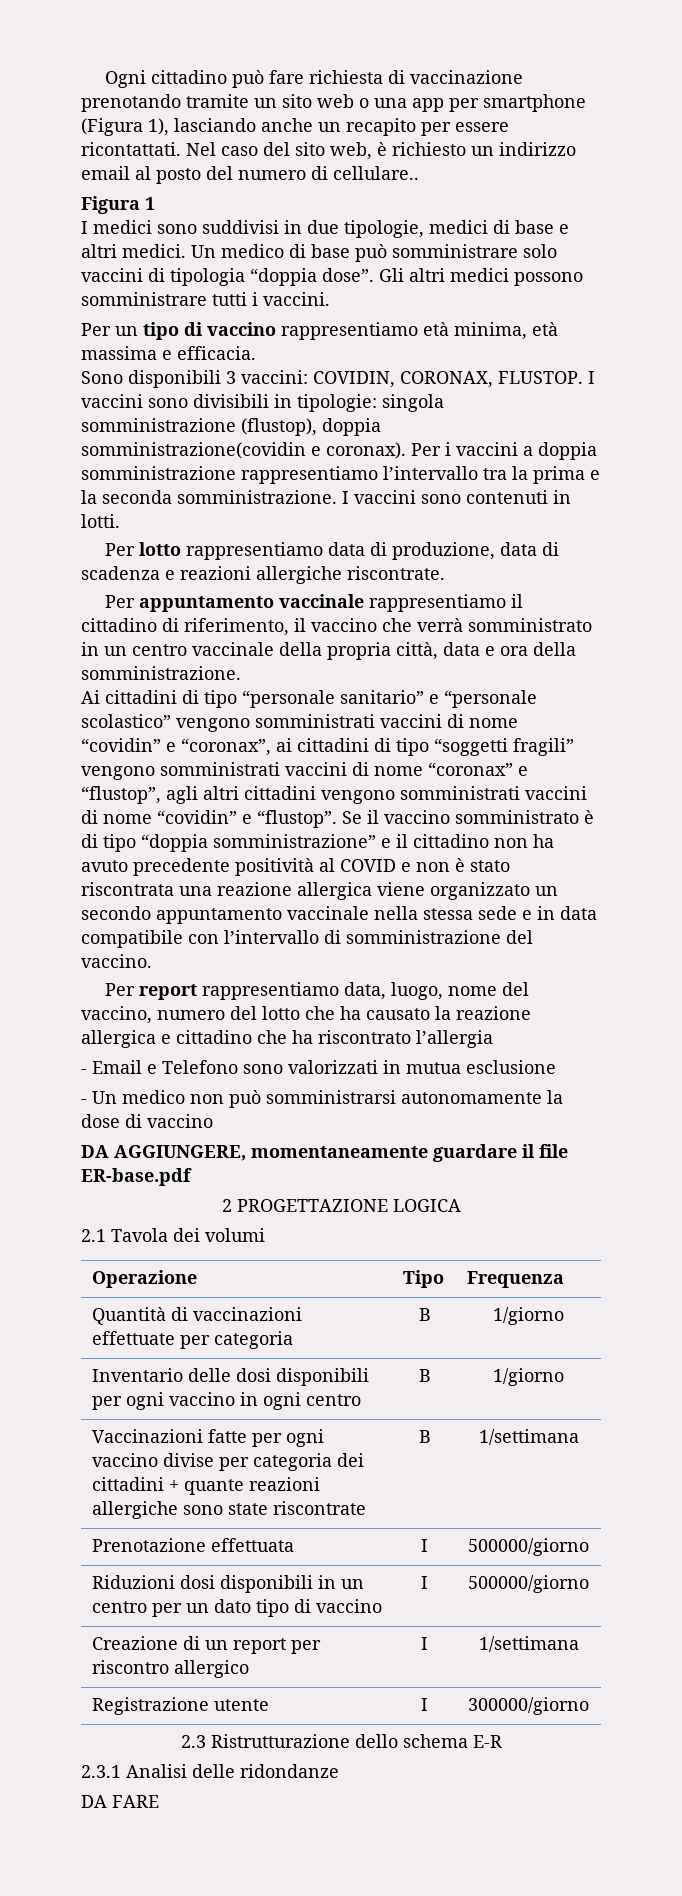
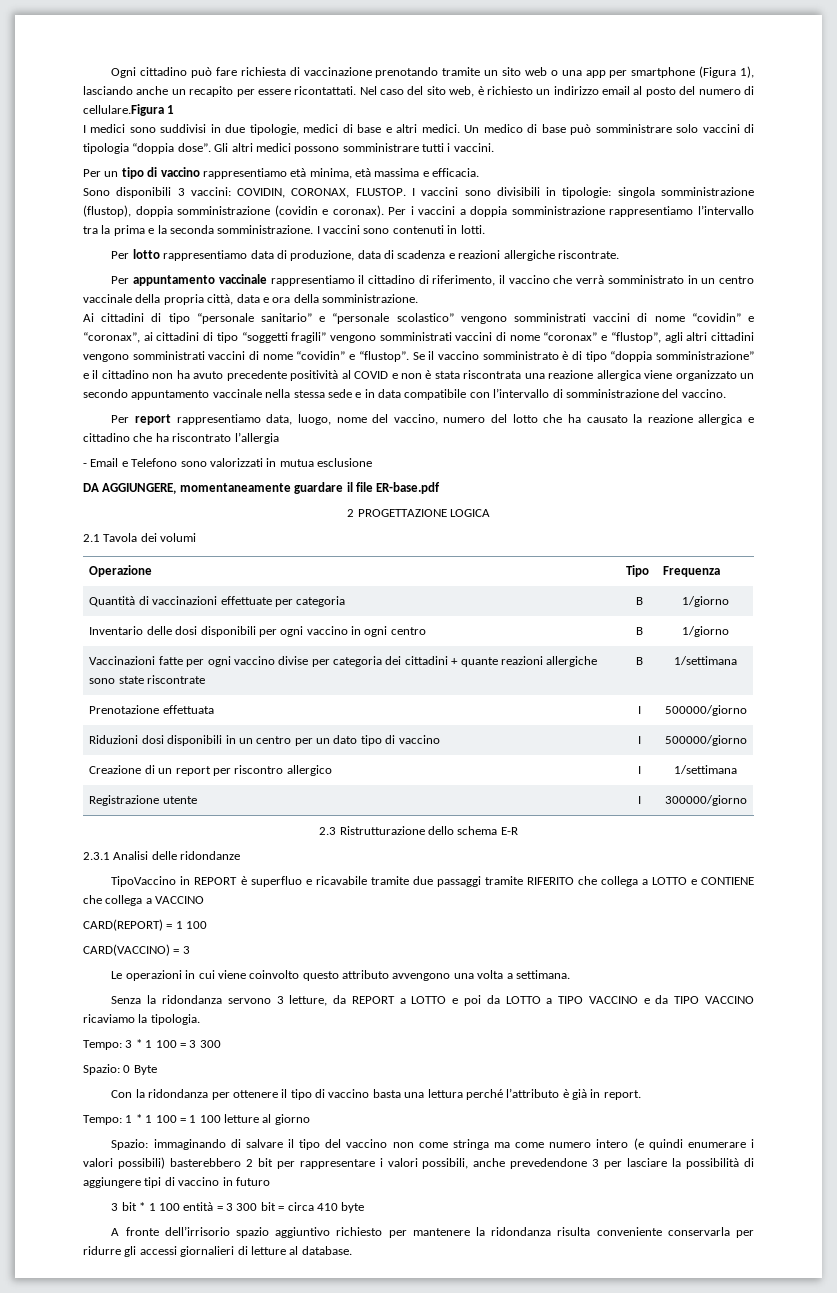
- Nel caso del sito web, è richiesto un indirizzo email al posto del numero di cellulare..
- Figura 1
+ Nel caso del sito web, è richiesto un indirizzo email al posto del numero di cellulare.Figura 1
- I vaccini sono divisibili in tipologie: singola somministrazione (flustop), doppia somministrazione(covidin e coronax).
+ I vaccini sono divisibili in tipologie: singola somministrazione (flustop), doppia somministrazione (covidin e coronax).
- Se il vaccino somministrato è di tipo “doppia somministrazione” e il cittadino non ha avuto precedente positività al COVID e non è stato riscontrata una reazione allergica viene organizzato un secondo appuntamento vaccinale nella stessa sede e in data compatibile con l’intervallo di somministrazione del vaccino.
+ Se il vaccino somministrato è di tipo “doppia somministrazione” e il cittadino non ha avuto precedente positività al COVID e non è stata riscontrata una reazione allergica viene organizzato un secondo appuntamento vaccinale nella stessa sede e in data compatibile con l’intervallo di somministrazione del vaccino.
- - Un medico non può somministrarsi autonomamente la dose di vaccino
- DA FARE
+ TipoVaccino in REPORT è superfluo e ricavabile tramite due passaggi tramite RIFERITO che collega a LOTTO e CONTIENE che collega a VACCINO
+ CARD(REPORT) = 1 100
+ CARD(VACCINO) = 3
+ Le operazioni in cui viene coinvolto questo attributo avvengono una volta a settimana.
+ Senza la ridondanza servono 3 letture, da REPORT a LOTTO e poi da LOTTO a TIPO VACCINO e da TIPO VACCINO ricaviamo la tipologia.
+ Tempo: 3 * 1 100 = 3 300
+ Spazio: 0 Byte
+ Con la ridondanza per ottenere il tipo di vaccino basta una lettura perché l’attributo è già in report.
+ Tempo: 1 * 1 100 = 1 100 letture al giorno
+ Spazio: immaginando di salvare il tipo del vaccino non come stringa ma come numero intero (e quindi enumerare i valori possibili) basterebbero 2 bit per rappresentare i valori possibili, anche prevedendone 3 per lasciare la possibilità di aggiungere tipi di vaccino in futuro
+ 3 bit * 1 100 entità = 3 300 bit = circa 410 byte
+ A fronte dell’irrisorio spazio aggiuntivo richiesto per mantenere la ridondanza risulta conveniente conservarla per ridurre gli accessi giornalieri di letture al database.

